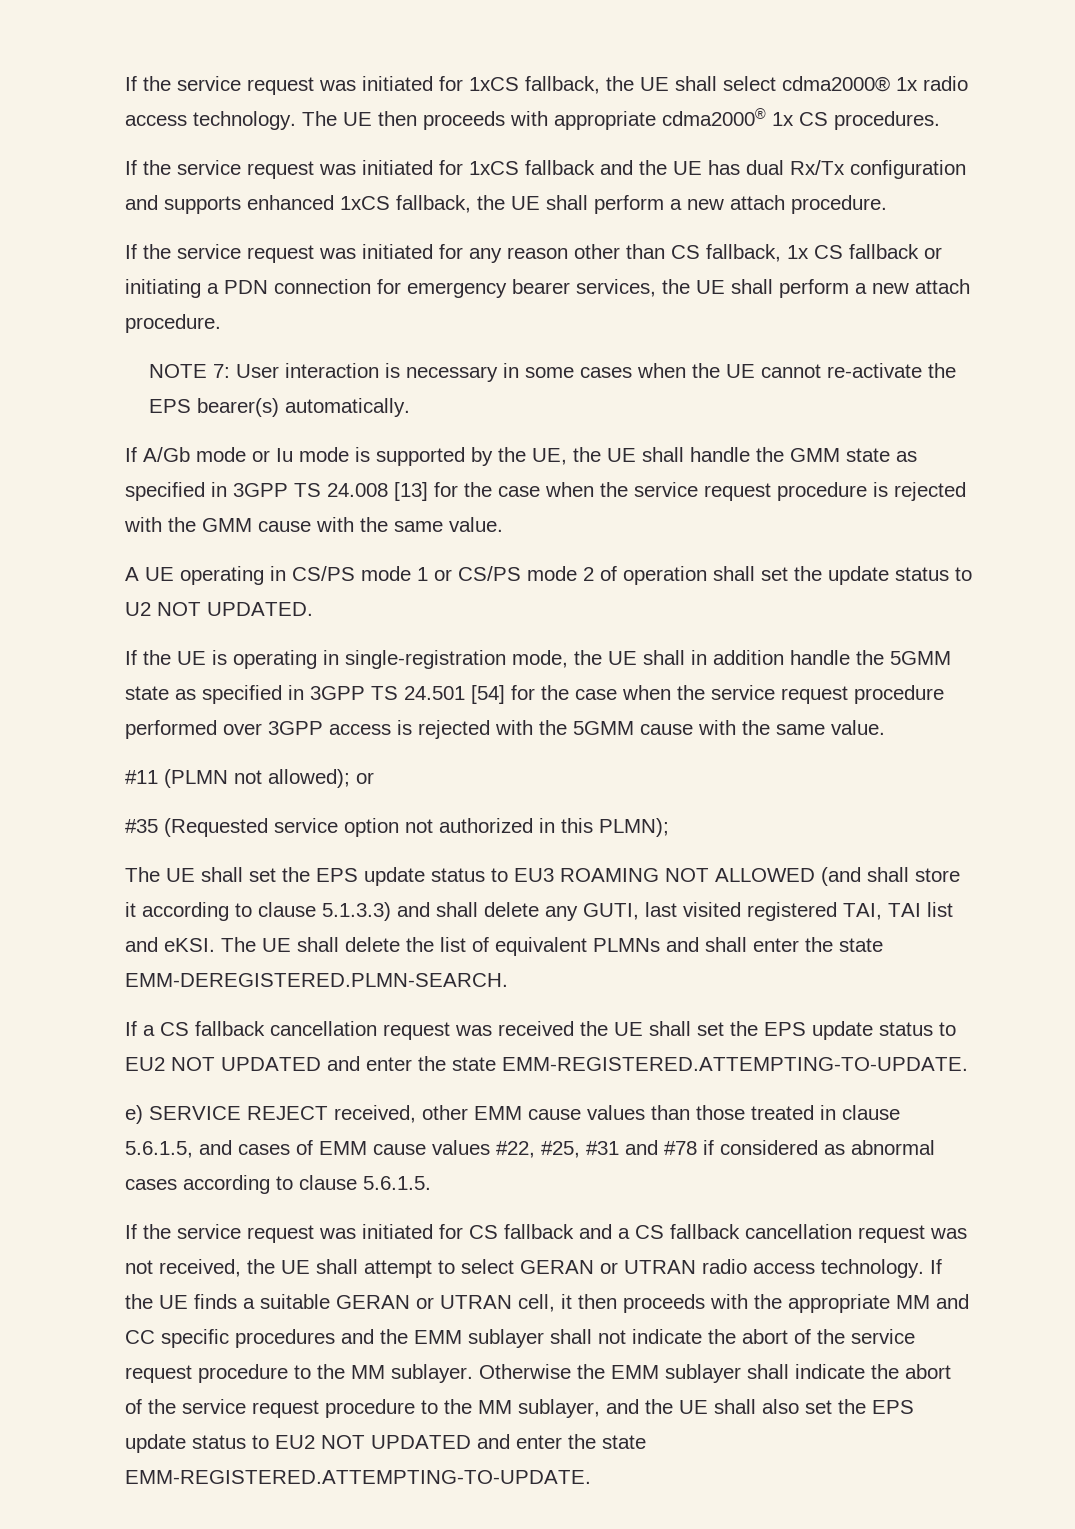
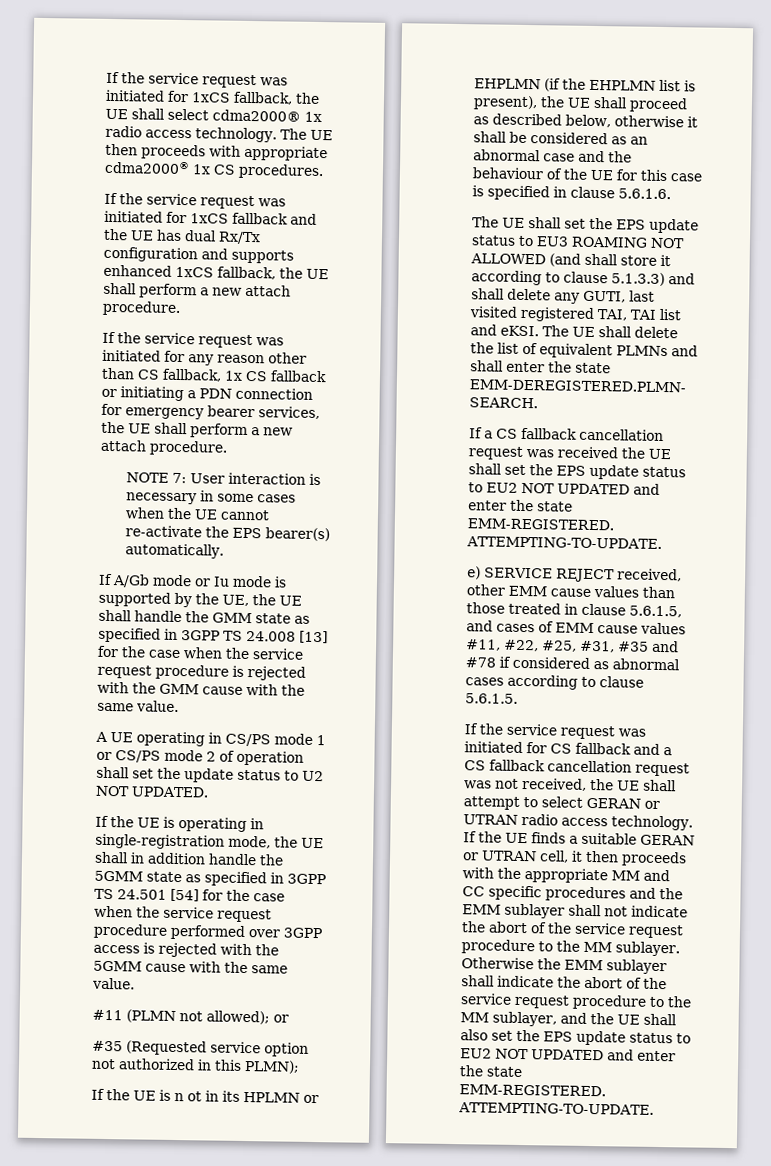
+ If the UE is n ot in its HPLMN or EHPLMN (if the EHPLMN list is present), the UE shall proceed as described below, otherwise it shall be considered as an abnormal case and the behaviour of the UE for this case is specified in clause 5.6.1.6.
- e) SERVICE REJECT received, other EMM cause values than those treated in clause 5.6.1.5, and cases of EMM cause values #22, #25, #31 and #78 if considered as abnormal cases according to clause 5.6.1.5.
+ e) SERVICE REJECT received, other EMM cause values than those treated in clause 5.6.1.5, and cases of EMM cause values #11, #22, #25, #31, #35 and #78 if considered as abnormal cases according to clause 5.6.1.5.

